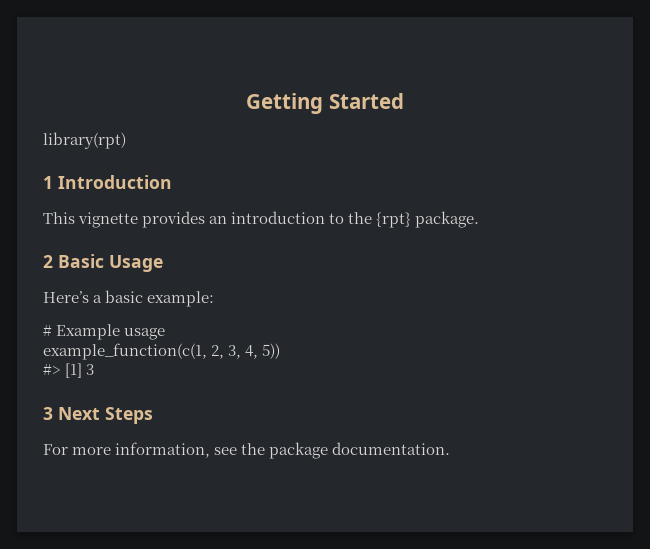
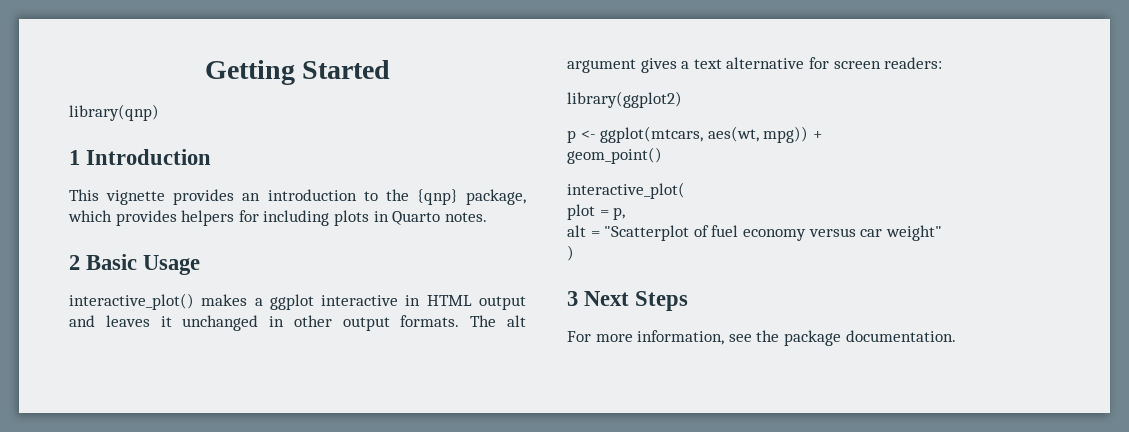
- library(rpt)
+ library(qnp)
- This vignette provides an introduction to the {rpt} package.
+ This vignette provides an introduction to the {qnp} package, which provides helpers for including plots in Quarto notes.
  2 Basic Usage
- Here’s a basic example:
- # Example usage
- example_function(c(1, 2, 3, 4, 5))
- #> [1] 3
+ interactive_plot() makes a ggplot interactive in HTML output and leaves it unchanged in other output formats. The alt argument gives a text alternative for screen readers:
+ library(ggplot2)
+ p <- ggplot(mtcars, aes(wt, mpg)) +
+ geom_point()
+ interactive_plot(
+ plot = p,
+ alt = "Scatterplot of fuel economy versus car weight"
+ )

